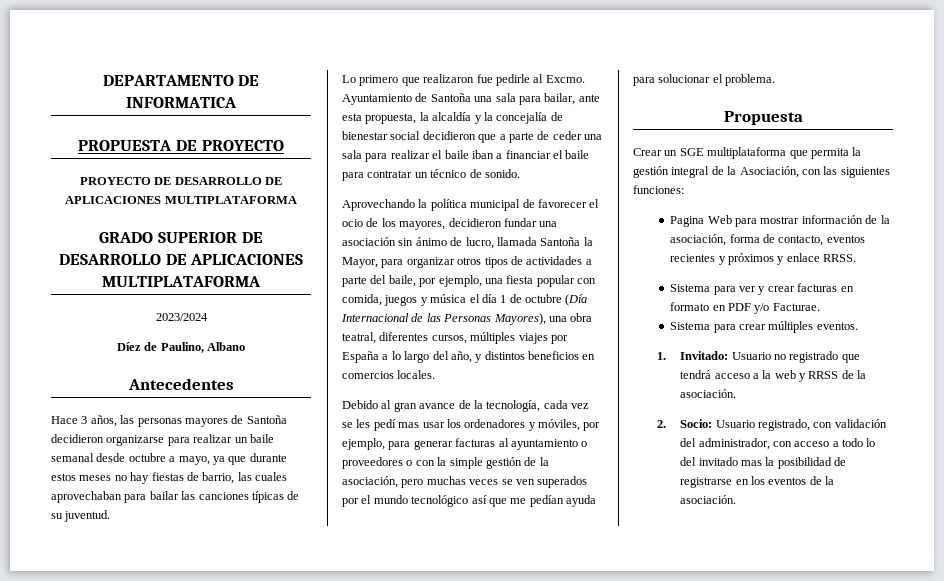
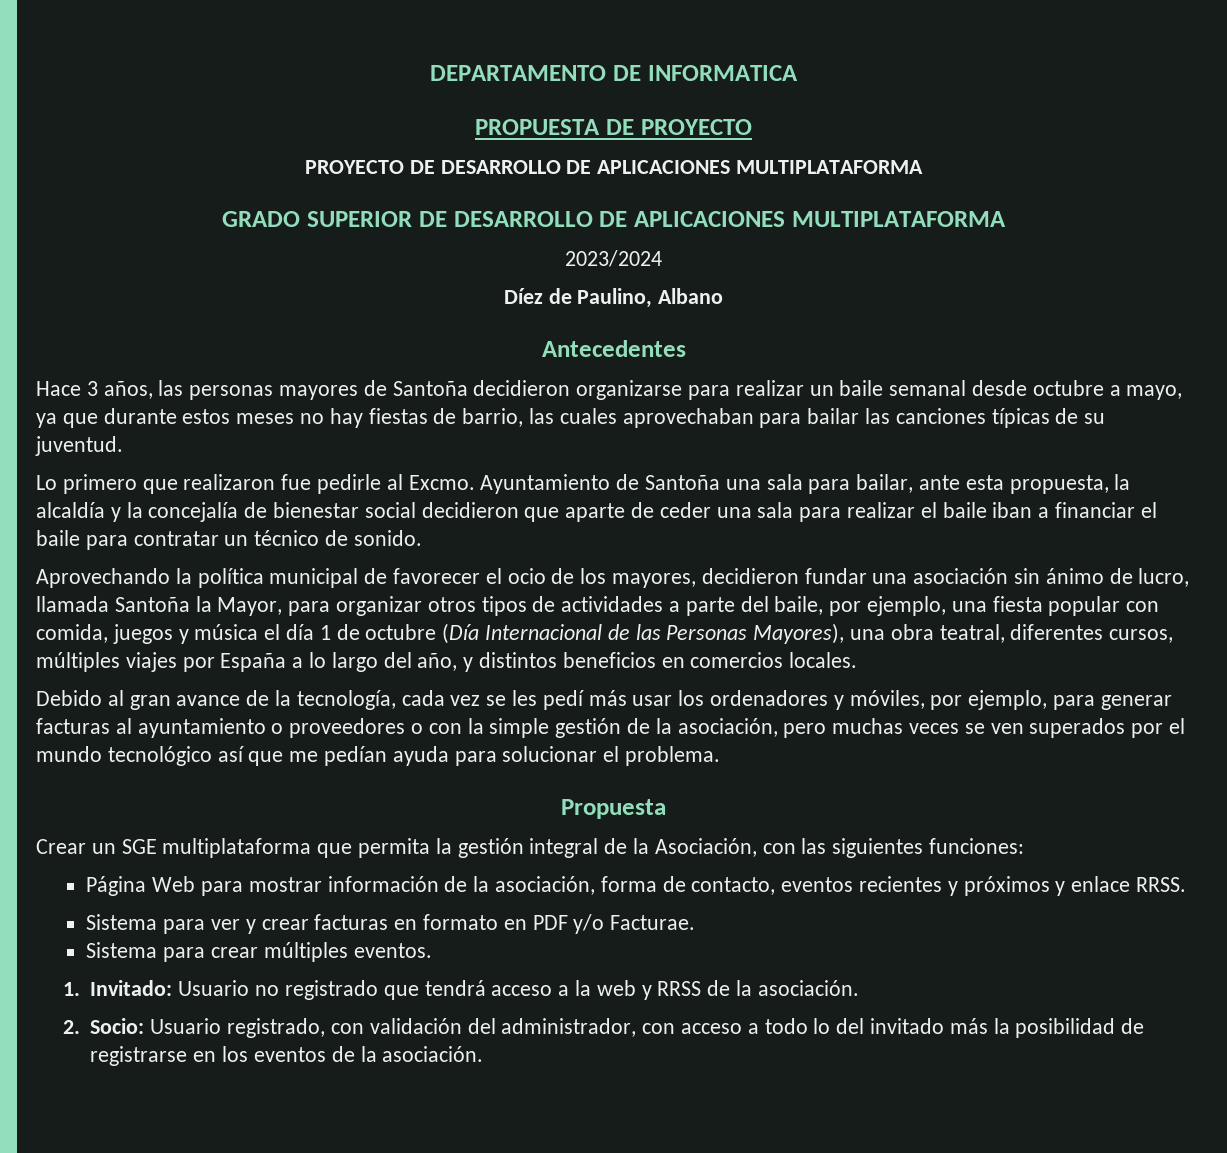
- Ayuntamiento de Santoña una sala para bailar, ante esta propuesta, la alcaldía y la concejalía de bienestar social decidieron que a parte de ceder una sala para realizar el baile iban a financiar el baile para contratar un técnico de sonido.
+ Ayuntamiento de Santoña una sala para bailar, ante esta propuesta, la alcaldía y la concejalía de bienestar social decidieron que aparte de ceder una sala para realizar el baile iban a financiar el baile para contratar un técnico de sonido.
- Debido al gran avance de la tecnología, cada vez se les pedí mas usar los ordenadores y móviles, por ejemplo, para generar facturas al ayuntamiento o proveedores o con la simple gestión de la asociación, pero muchas veces se ven superados por el mundo tecnológico así que me pedían ayuda para solucionar el problema.
+ Debido al gran avance de la tecnología, cada vez se les pedí más usar los ordenadores y móviles, por ejemplo, para generar facturas al ayuntamiento o proveedores o con la simple gestión de la asociación, pero muchas veces se ven superados por el mundo tecnológico así que me pedían ayuda para solucionar el problema.
- Pagina Web para mostrar información de la asociación, forma de contacto, eventos recientes y próximos y enlace RRSS.
+ Página Web para mostrar información de la asociación, forma de contacto, eventos recientes y próximos y enlace RRSS.
- 2. Socio: Usuario registrado, con validación del administrador, con acceso a todo lo del invitado mas la posibilidad de registrarse en los eventos de la asociación.
+ 2. Socio: Usuario registrado, con validación del administrador, con acceso a todo lo del invitado más la posibilidad de registrarse en los eventos de la asociación.

